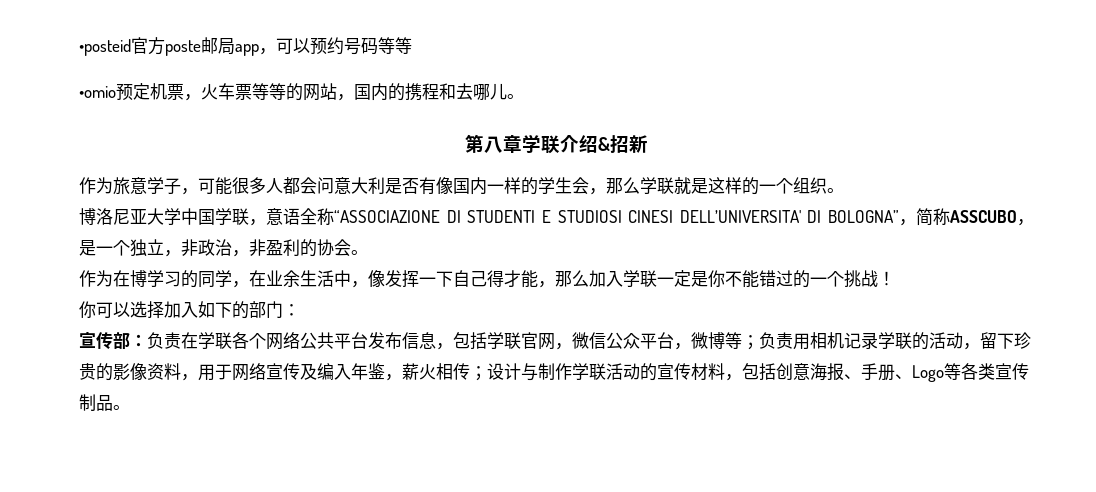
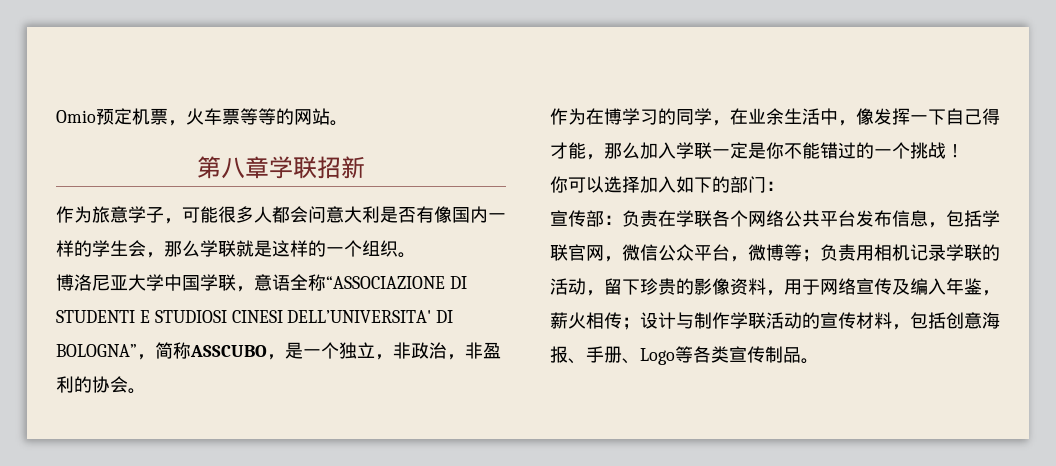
- •posteid官方poste邮局app，可以预约号码等等
- •omio预定机票，火车票等等的网站，国内的携程和去哪儿。
+ Omio预定机票，火车票等等的网站。
- 第八章学联介绍&招新
+ 第八章学联招新

